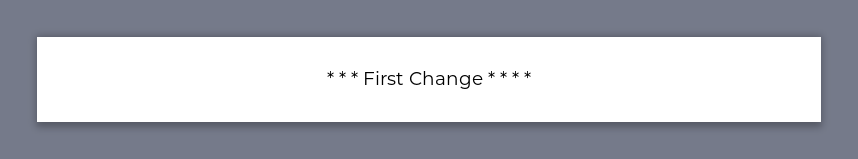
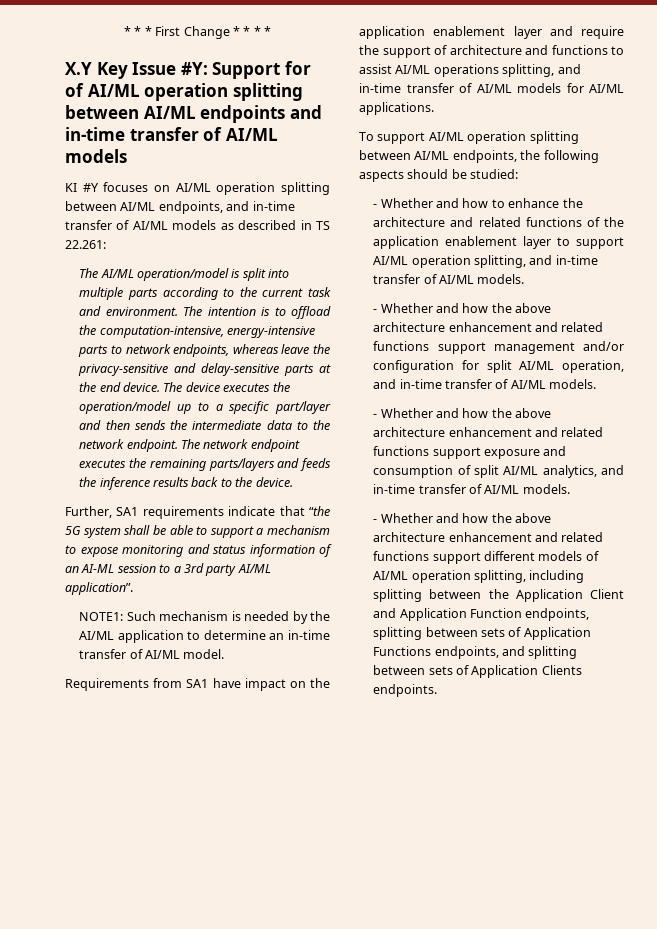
+ X.Y Key Issue #Y: Support for of AI/ML operation splitting between AI/ML endpoints and in-time transfer of AI/ML models
+ KI #Y focuses on AI/ML operation splitting between AI/ML endpoints, and in-time transfer of AI/ML models as described in TS 22.261:
+ The AI/ML operation/model is split into multiple parts according to the current task and environment. The intention is to offload the computation-intensive, energy-intensive parts to network endpoints, whereas leave the privacy-sensitive and delay-sensitive parts at the end device. The device executes the operation/model up to a specific part/layer and then sends the intermediate data to the network endpoint. The network endpoint executes the remaining parts/layers and feeds the inference results back to the device.
+ Further, SA1 requirements indicate that “the 5G system shall be able to support a mechanism to expose monitoring and status information of an AI-ML session to a 3rd party AI/ML application”.
+ NOTE1: Such mechanism is needed by the AI/ML application to determine an in-time transfer of AI/ML model.
+ Requirements from SA1 have impact on the application enablement layer and require the support of architecture and functions to assist AI/ML operations splitting, and in-time transfer of AI/ML models for AI/ML applications.
+ To support AI/ML operation splitting between AI/ML endpoints, the following aspects should be studied:
+ - Whether and how to enhance the architecture and related functions of the application enablement layer to support AI/ML operation splitting, and in-time transfer of AI/ML models.
+ - Whether and how the above architecture enhancement and related functions support management and/or configuration for split AI/ML operation, and in-time transfer of AI/ML models.
+ - Whether and how the above architecture enhancement and related functions support exposure and consumption of split AI/ML analytics, and in-time transfer of AI/ML models.
+ - Whether and how the above architecture enhancement and related functions support different models of AI/ML operation splitting, including splitting between the Application Client and Application Function endpoints, splitting between sets of Application Functions endpoints, and splitting between sets of Application Clients endpoints.

